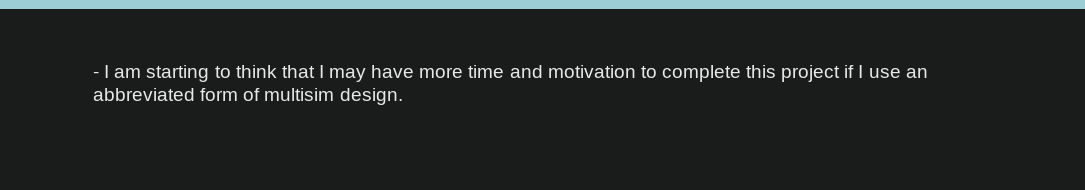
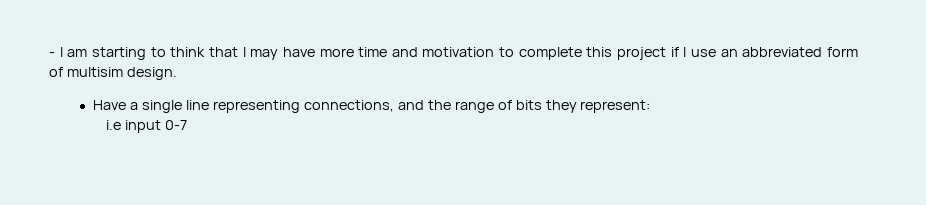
+ Have a single line representing connections, and the range of bits they represent:
+ i.e input 0-7

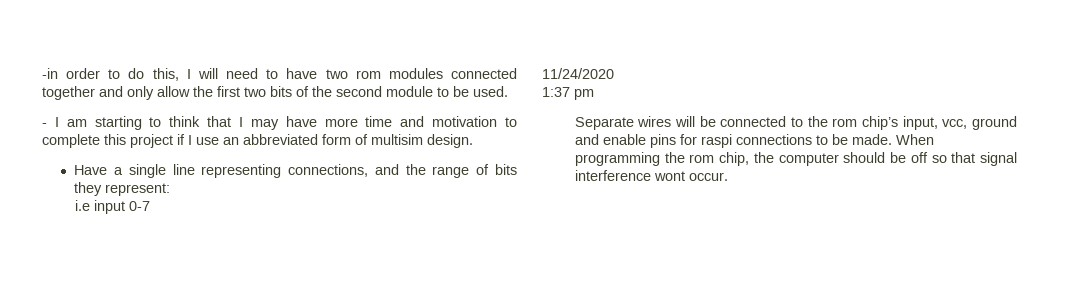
+ -in order to do this, I will need to have two rom modules connected together and only allow the first two bits of the second module to be used.
+ 11/24/2020
+ 1:37 pm
+ Separate wires will be connected to the rom chip’s input, vcc, ground and enable pins for raspi connections to be made. When programming the rom chip, the computer should be off so that signal interference wont occur.

